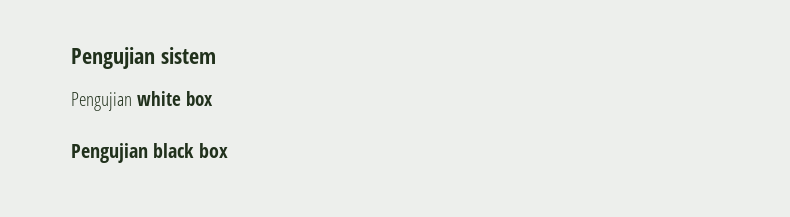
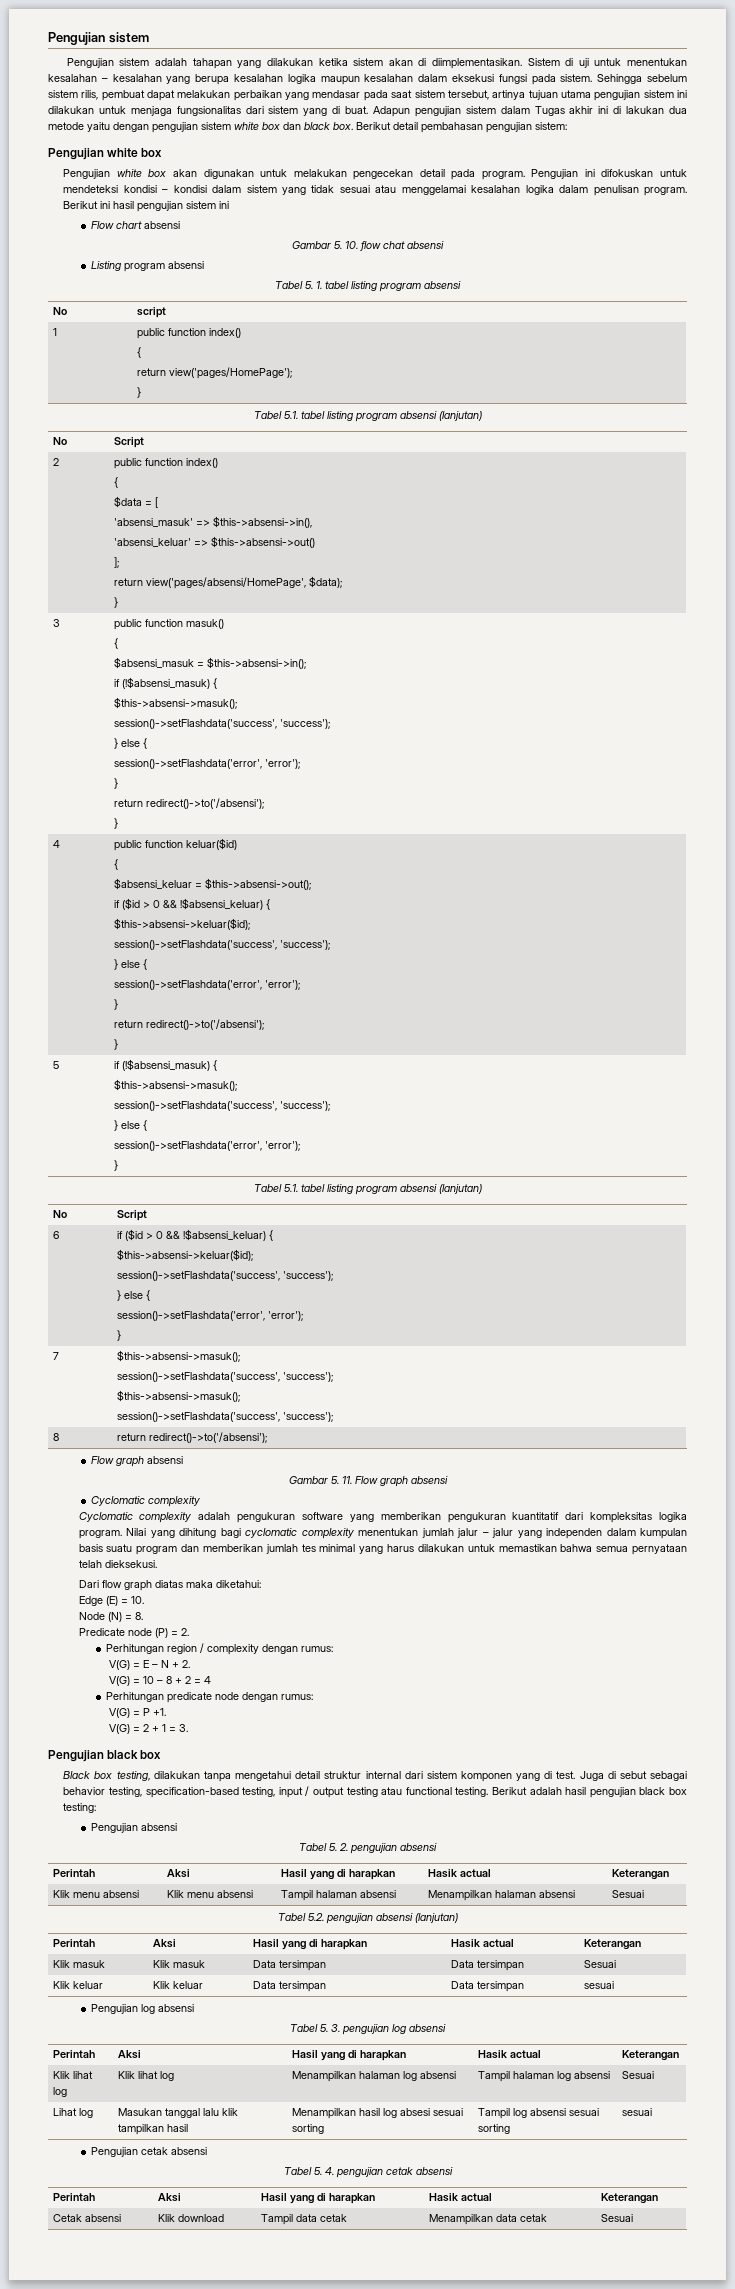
+ Pengujian sistem adalah tahapan yang dilakukan ketika sistem akan di diimplementasikan. Sistem di uji untuk menentukan kesalahan – kesalahan yang berupa kesalahan logika maupun kesalahan dalam eksekusi fungsi pada sistem. Sehingga sebelum sistem rilis, pembuat dapat melakukan perbaikan yang mendasar pada saat sistem tersebut, artinya tujuan utama pengujian sistem ini dilakukan untuk menjaga fungsionalitas dari sistem yang di buat. Adapun pengujian sistem dalam Tugas akhir ini di lakukan dua metode yaitu dengan pengujian sistem white box dan black box. Berikut detail pembahasan pengujian sistem:
  Pengujian white box
+ Pengujian white box akan digunakan untuk melakukan pengecekan detail pada program. Pengujian ini difokuskan untuk mendeteksi kondisi – kondisi dalam sistem yang tidak sesuai atau menggelamai kesalahan logika dalam penulisan program. Berikut ini hasil pengujian sistem ini
+ Flow chart absensi
+ Gambar 5. 10. flow chat absensi
+ Listing program absensi
+ Tabel 5. 1. tabel listing program absensi
+ No | script
+ 1 | public function index()
+ {
+ return view('pages/HomePage');
+ }
+ Tabel 5.1. tabel listing program absensi (lanjutan)
+ No | Script
+ 2 | public function index()
+ {
+ $data = [
+ 'absensi_masuk' => $this->absensi->in(),
+ 'absensi_keluar' => $this->absensi->out()
+ ];
+ return view('pages/absensi/HomePage', $data);
+ }
+ 3 | public function masuk()
+ {
+ $absensi_masuk = $this->absensi->in();
+ if (!$absensi_masuk) {
+ $this->absensi->masuk();
+ session()->setFlashdata('success', 'success');
+ } else {
+ session()->setFlashdata('error', 'error');
+ }
+ return redirect()->to('/absensi');
+ }
+ 4 | public function keluar($id)
+ {
+ $absensi_keluar = $this->absensi->out();
+ if ($id > 0 && !$absensi_keluar) {
+ $this->absensi->keluar($id);
+ session()->setFlashdata('success', 'success');
+ } else {
+ session()->setFlashdata('error', 'error');
+ }
+ return redirect()->to('/absensi');
+ }
+ 5 | if (!$absensi_masuk) {
+ $this->absensi->masuk();
+ session()->setFlashdata('success', 'success');
+ } else {
+ session()->setFlashdata('error', 'error');
+ }
+ Tabel 5.1. tabel listing program absensi (lanjutan)
+ No | Script
+ 6 | if ($id > 0 && !$absensi_keluar) {
+ $this->absensi->keluar($id);
+ session()->setFlashdata('success', 'success');
+ } else {
+ session()->setFlashdata('error', 'error');
+ }
+ 7 | $this->absensi->masuk();
+ session()->setFlashdata('success', 'success');
+ $this->absensi->masuk();
+ session()->setFlashdata('success', 'success');
+ 8 | return redirect()->to('/absensi');
+ Flow graph absensi
+ Gambar 5. 11. Flow graph absensi
+ Cyclomatic complexity
+ Cyclomatic complexity adalah pengukuran software yang memberikan pengukuran kuantitatif dari kompleksitas logika program. Nilai yang dihitung bagi cyclomatic complexity menentukan jumlah jalur – jalur yang independen dalam kumpulan basis suatu program dan memberikan jumlah tes minimal yang harus dilakukan untuk memastikan bahwa semua pernyataan telah dieksekusi.
+ Dari flow graph diatas maka diketahui:
+ Edge (E) = 10.
+ Node (N) = 8.
+ Predicate node (P) = 2.
+ Perhitungan region / complexity dengan rumus:
+ V(G) = E – N + 2.
+ V(G) = 10 – 8 + 2 = 4
+ Perhitungan predicate node dengan rumus:
+ V(G) = P +1.
+ V(G) = 2 + 1 = 3.
  Pengujian black box
+ Black box testing, dilakukan tanpa mengetahui detail struktur internal dari sistem komponen yang di test. Juga di sebut sebagai behavior testing, specification-based testing, input / output testing atau functional testing. Berikut adalah hasil pengujian black box testing:
+ Pengujian absensi
+ Tabel 5. 2. pengujian absensi
+ Perintah | Aksi | Hasil yang di harapkan | Hasik actual | Keterangan
+ Klik menu absensi | Klik menu absensi | Tampil halaman absensi | Menampilkan halaman absensi | Sesuai
+ Tabel 5.2. pengujian absensi (lanjutan)
+ Perintah | Aksi | Hasil yang di harapkan | Hasik actual | Keterangan
+ Klik masuk | Klik masuk | Data tersimpan | Data tersimpan | Sesuai
+ Klik keluar | Klik keluar | Data tersimpan | Data tersimpan | sesuai
+ Pengujian log absensi
+ Tabel 5. 3. pengujian log absensi
+ Perintah | Aksi | Hasil yang di harapkan | Hasik actual | Keterangan
+ Klik lihat log | Klik lihat log | Menampilkan halaman log absensi | Tampil halaman log absensi | Sesuai
+ Lihat log | Masukan tanggal lalu klik tampilkan hasil | Menampilkan hasil log absesi sesuai sorting | Tampil log absensi sesuai sorting | sesuai
+ Pengujian cetak absensi
+ Tabel 5. 4. pengujian cetak absensi
+ Perintah | Aksi | Hasil yang di harapkan | Hasik actual | Keterangan
+ Cetak absensi | Klik download | Tampil data cetak | Menampilkan data cetak | Sesuai

